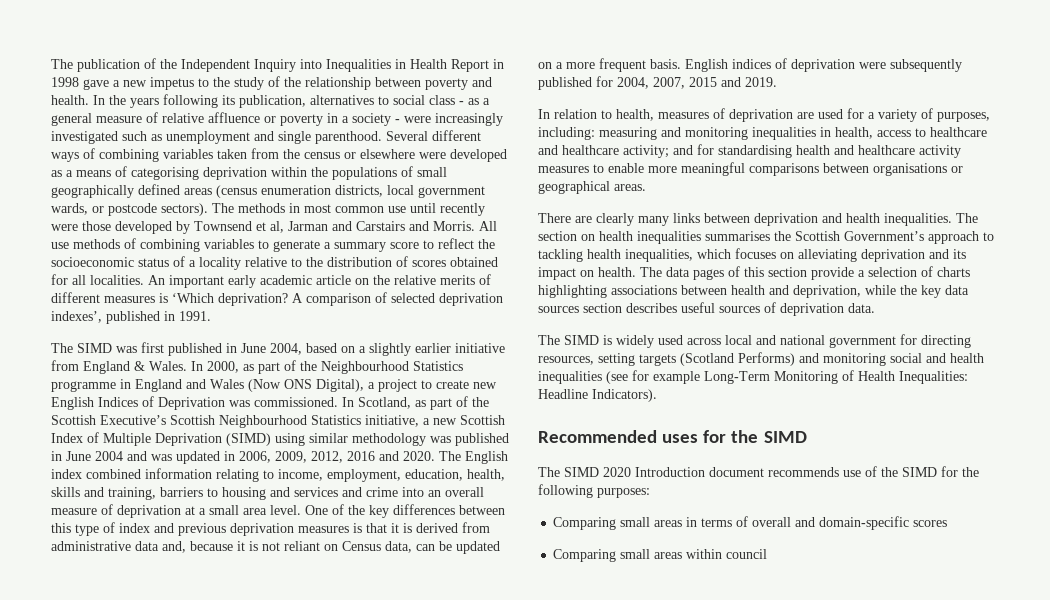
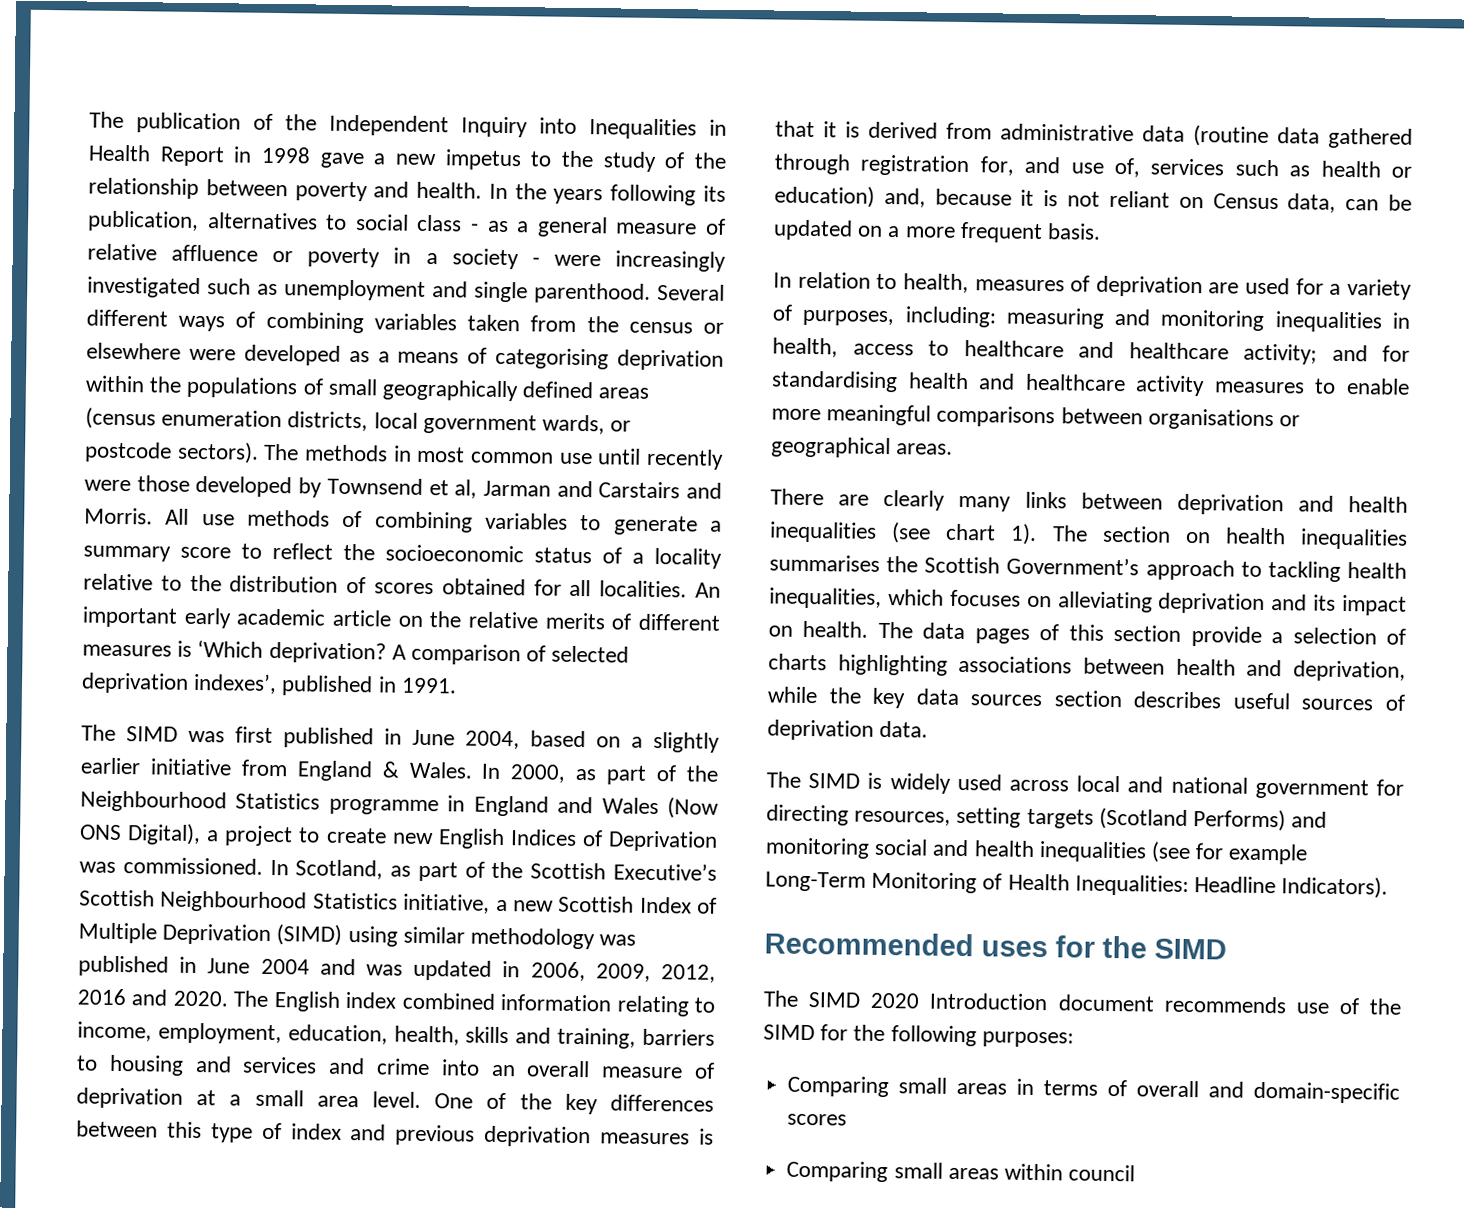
- One of the key differences between this type of index and previous deprivation measures is that it is derived from administrative data and, because it is not reliant on Census data, can be updated on a more frequent basis. English indices of deprivation were subsequently published for 2004, 2007, 2015 and 2019.
+ One of the key differences between this type of index and previous deprivation measures is that it is derived from administrative data (routine data gathered through registration for, and use of, services such as health or education) and, because it is not reliant on Census data, can be updated on a more frequent basis.
- There are clearly many links between deprivation and health inequalities.
+ There are clearly many links between deprivation and health inequalities (see chart 1).

